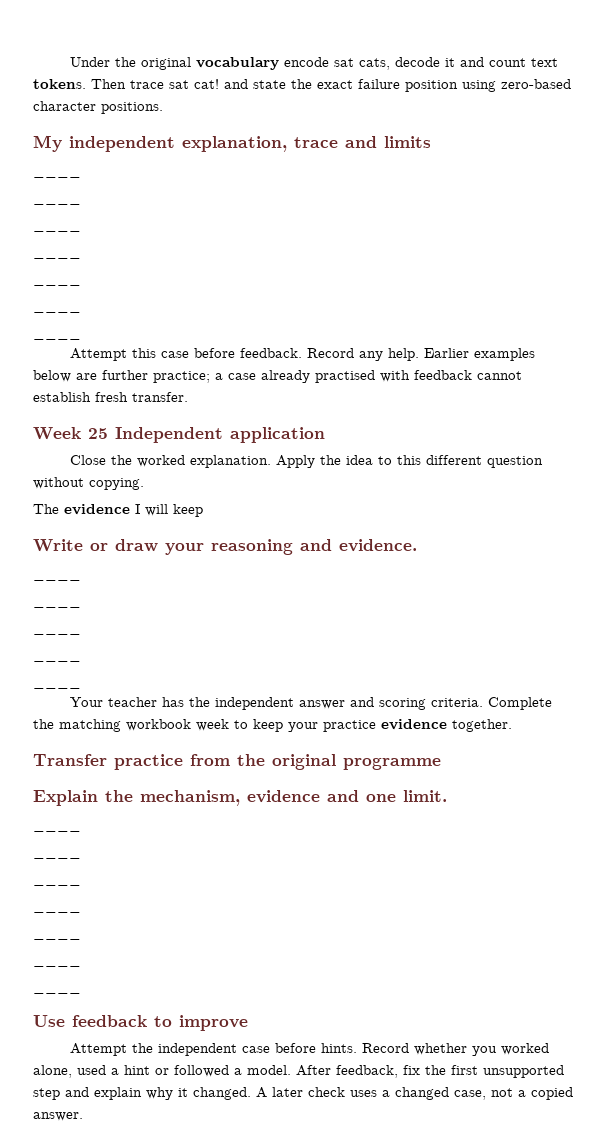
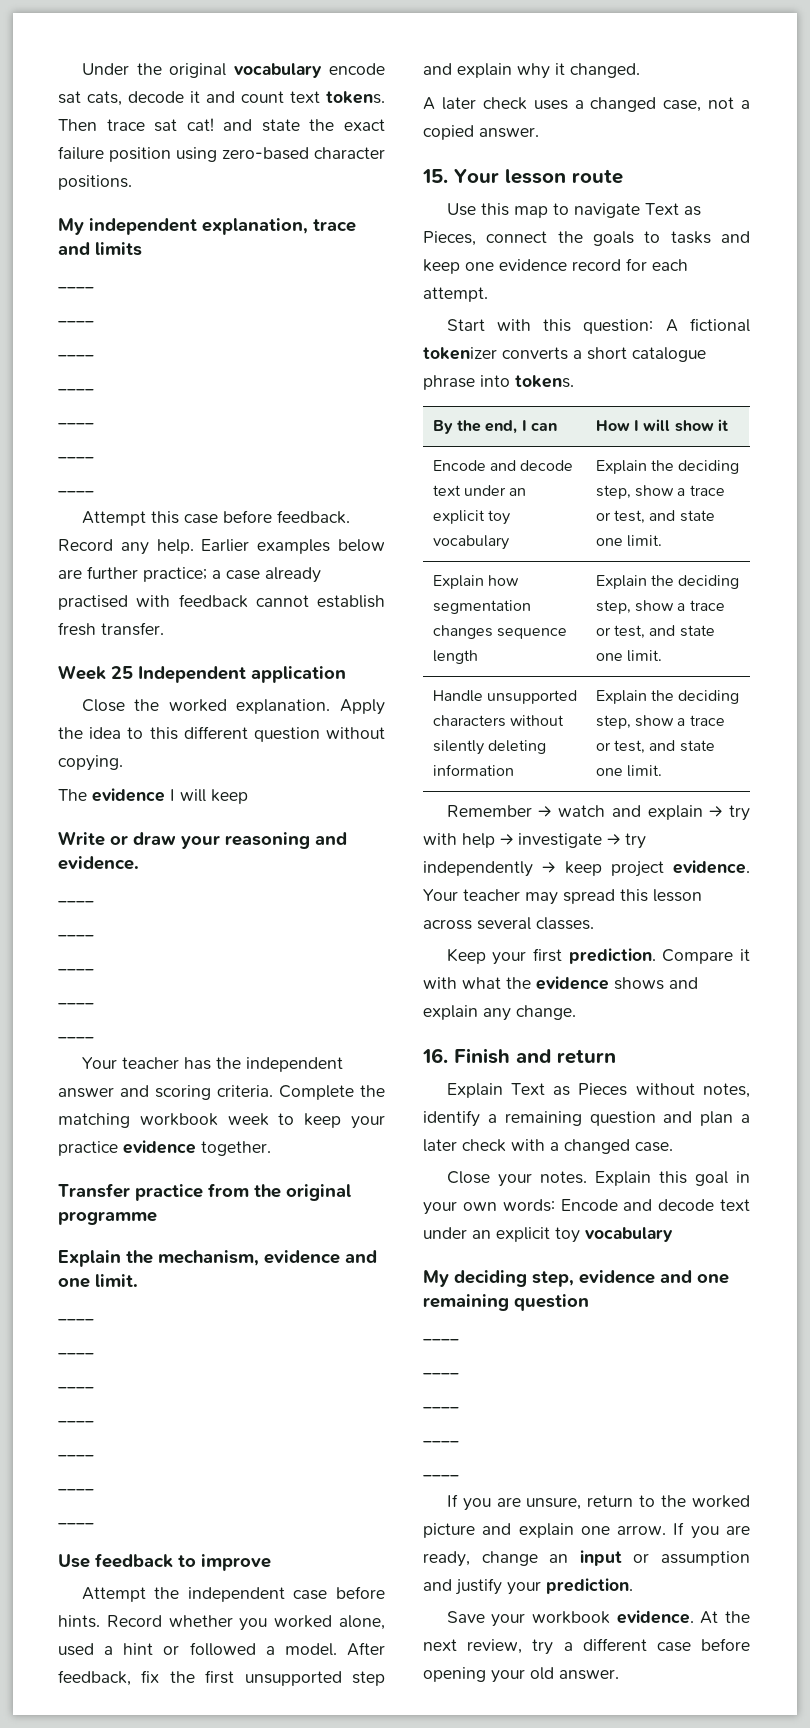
- After feedback, fix the first unsupported step and explain why it changed. A later check uses a changed case, not a copied answer.
+ After feedback, fix the first unsupported step and explain why it changed.
+ A later check uses a changed case, not a copied answer.
+ 15. Your lesson route
+ Use this map to navigate Text as Pieces, connect the goals to tasks and keep one evidence record for each attempt.
+ Start with this question: A fictional tokenizer converts a short catalogue phrase into tokens.
+ By the end, I can | How I will show it
+ Encode and decode text under an explicit toy vocabulary | Explain the deciding step, show a trace or test, and state one limit.
+ Explain how segmentation changes sequence length | Explain the deciding step, show a trace or test, and state one limit.
+ Handle unsupported characters without silently deleting information | Explain the deciding step, show a trace or test, and state one limit.
+ Remember → watch and explain → try with help → investigate → try independently → keep project evidence. Your teacher may spread this lesson across several classes.
+ Keep your first prediction. Compare it with what the evidence shows and explain any change.
+ 16. Finish and return
+ Explain Text as Pieces without notes, identify a remaining question and plan a later check with a changed case.
+ Close your notes. Explain this goal in your own words: Encode and decode text under an explicit toy vocabulary
+ My deciding step, evidence and one remaining question
+ ____
+ ____
+ ____
+ ____
+ ____
+ If you are unsure, return to the worked picture and explain one arrow. If you are ready, change an input or assumption and justify your prediction.
+ Save your workbook evidence. At the next review, try a different case before opening your old answer.

